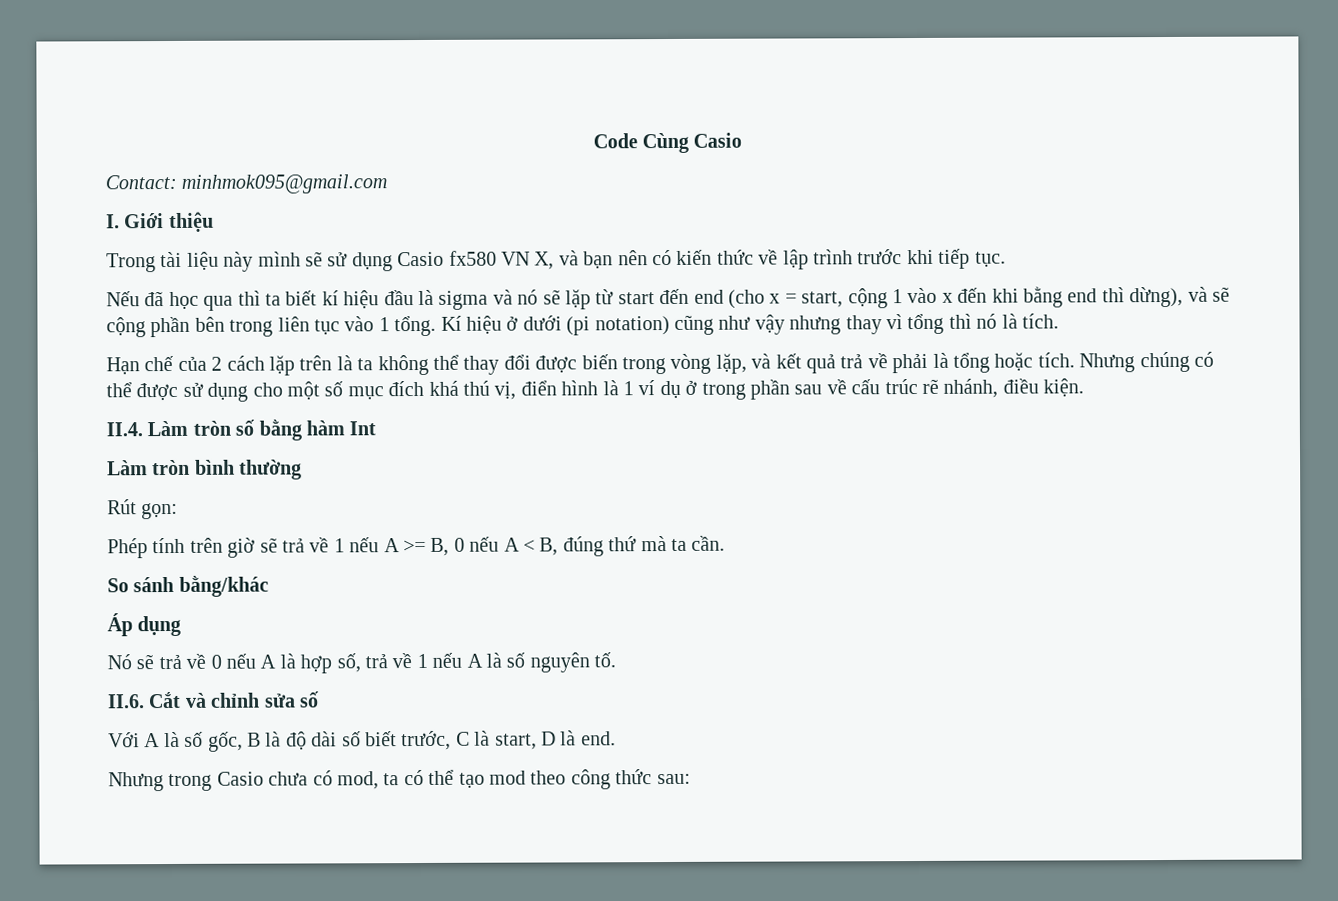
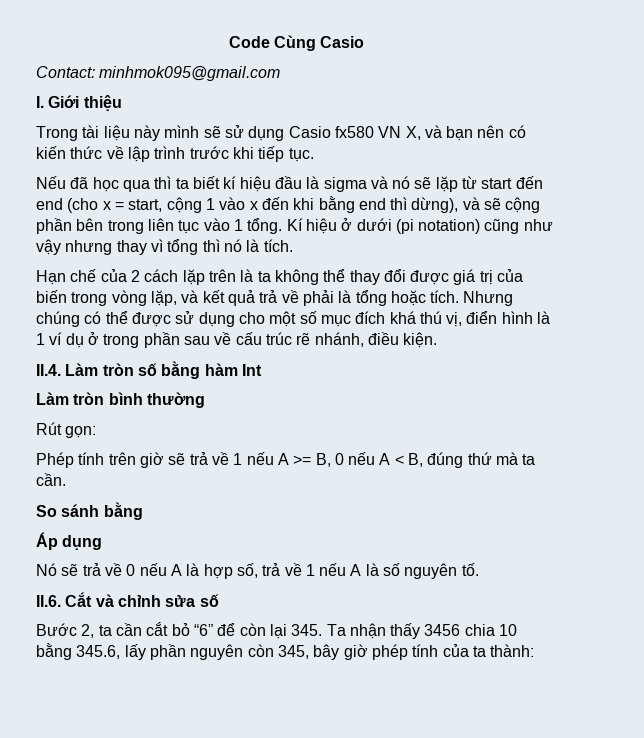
- Hạn chế của 2 cách lặp trên là ta không thể thay đổi được biến trong vòng lặp, và kết quả trả về phải là tổng hoặc tích.
+ Hạn chế của 2 cách lặp trên là ta không thể thay đổi được giá trị của biến trong vòng lặp, và kết quả trả về phải là tổng hoặc tích.
- So sánh bằng/khác
+ So sánh bằng
- Với A là số gốc, B là độ dài số biết trước, C là start, D là end.
- Nhưng trong Casio chưa có mod, ta có thể tạo mod theo công thức sau:
+ Bước 2, ta cần cắt bỏ “6” để còn lại 345. Ta nhận thấy 3456 chia 10 bằng 345.6, lấy phần nguyên còn 345, bây giờ phép tính của ta thành:

